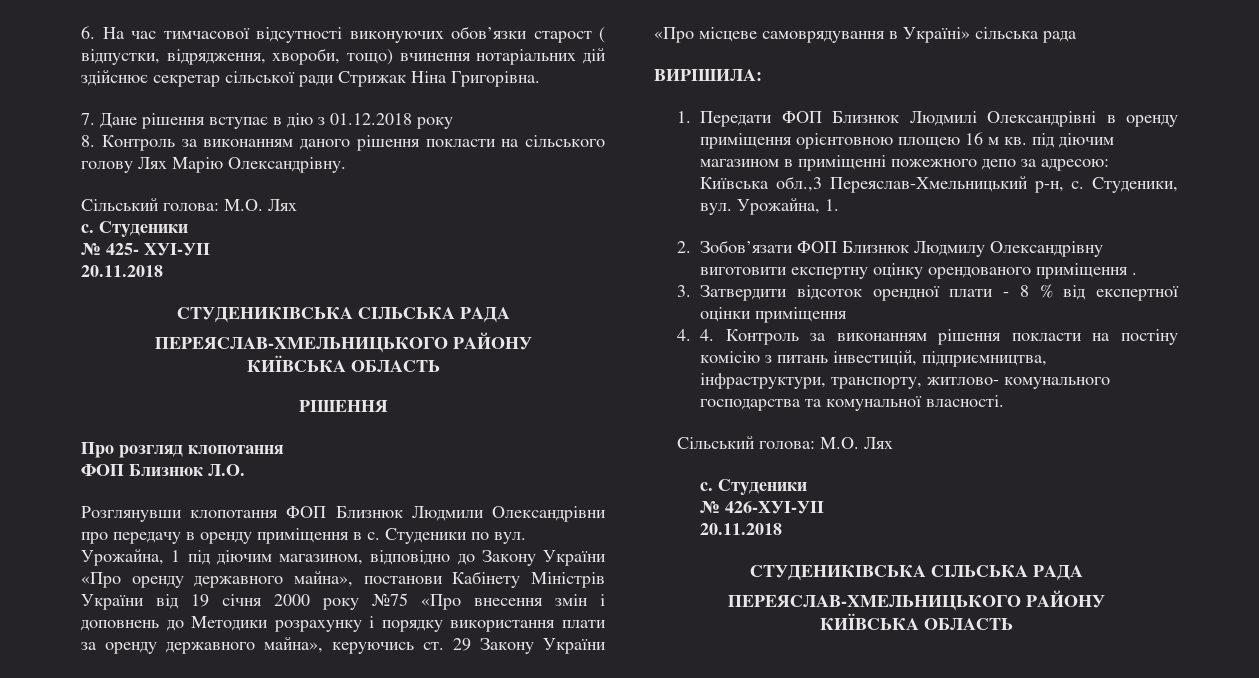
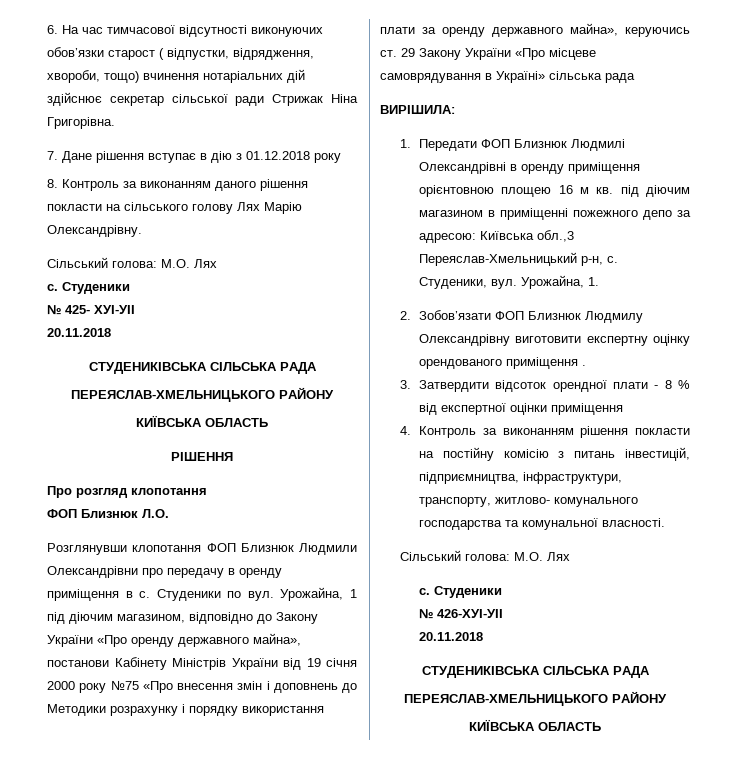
- 4. 4. Контроль за виконанням рішення покласти на постіну комісію з питань інвестицій, підприємництва, інфраструктури, транспорту, житлово- комунального господарства та комунальної власності.
+ 4. Контроль за виконанням рішення покласти на постійну комісію з питань інвестицій, підприємництва, інфраструктури, транспорту, житлово- комунального господарства та комунальної власності.

